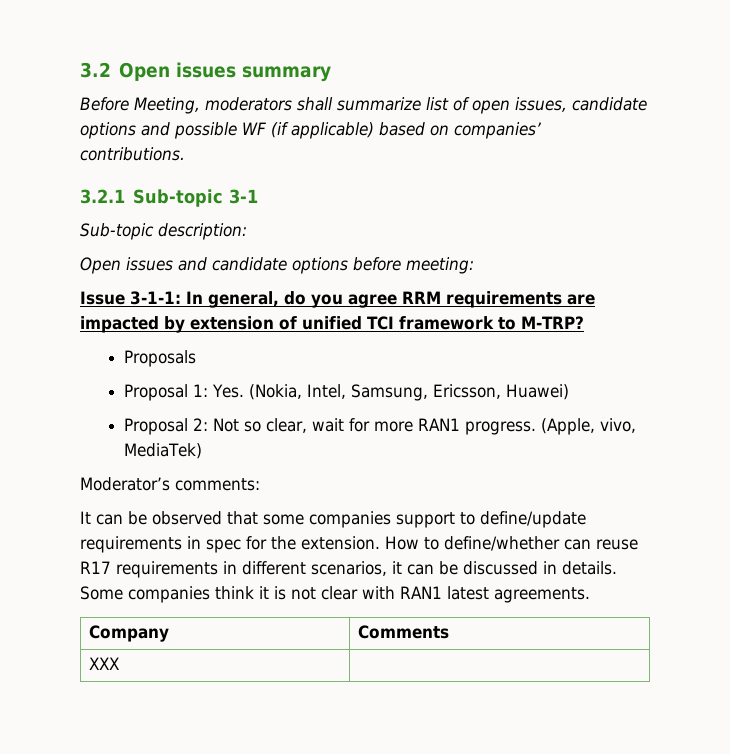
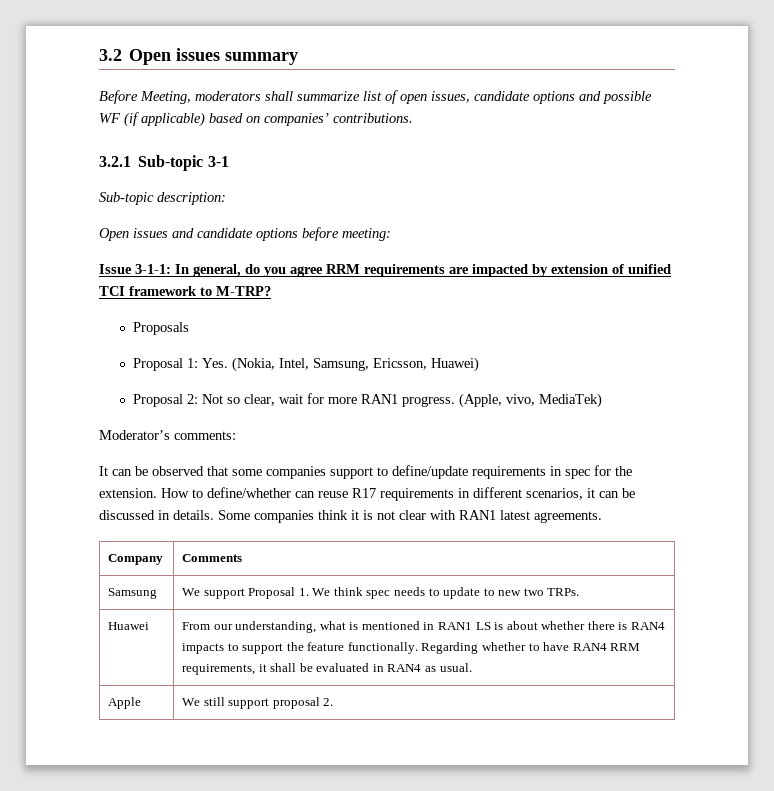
- XXX |
+ Samsung | We support Proposal 1. We think spec needs to update to new two TRPs.
+ Huawei | From our understanding, what is mentioned in RAN1 LS is about whether there is RAN4 impacts to support the feature functionally. Regarding whether to have RAN4 RRM requirements, it shall be evaluated in RAN4 as usual.
+ Apple | We still support proposal 2.

